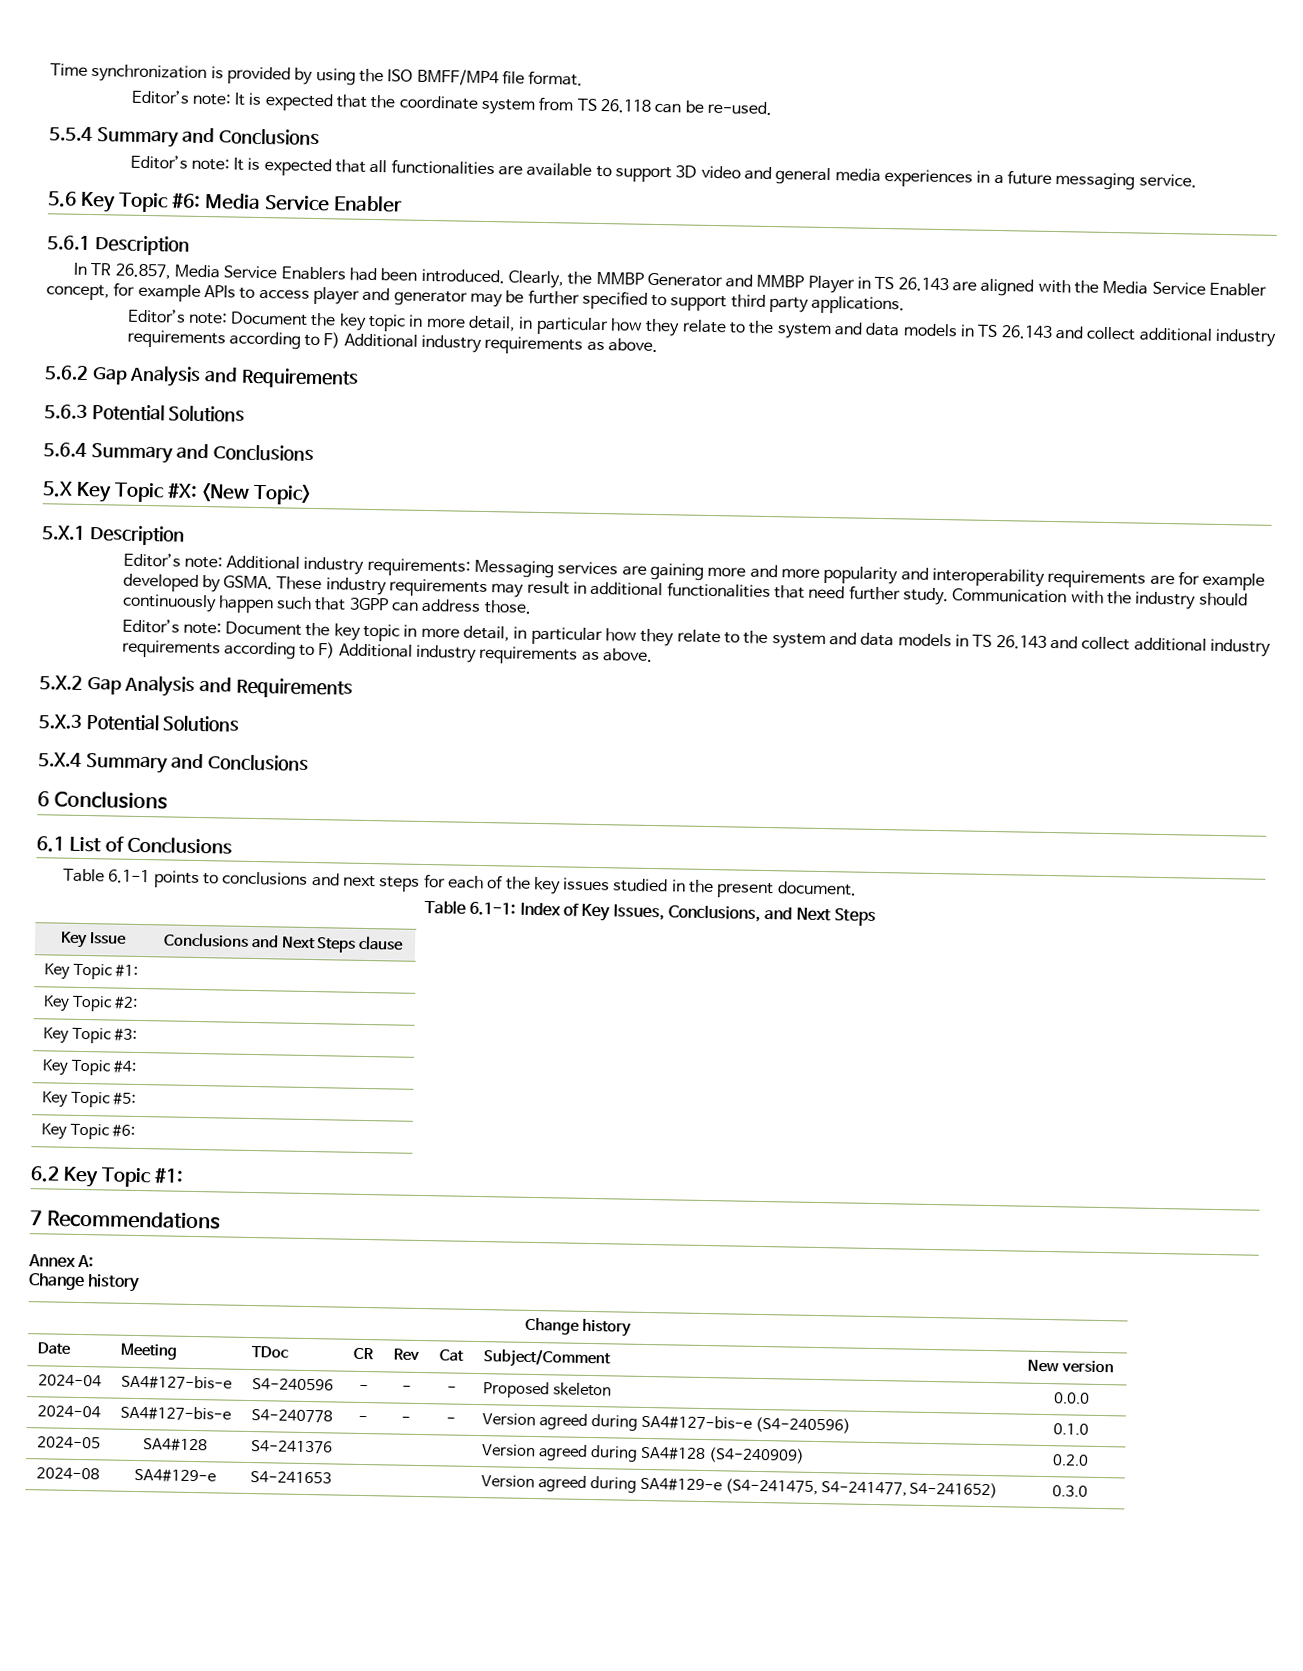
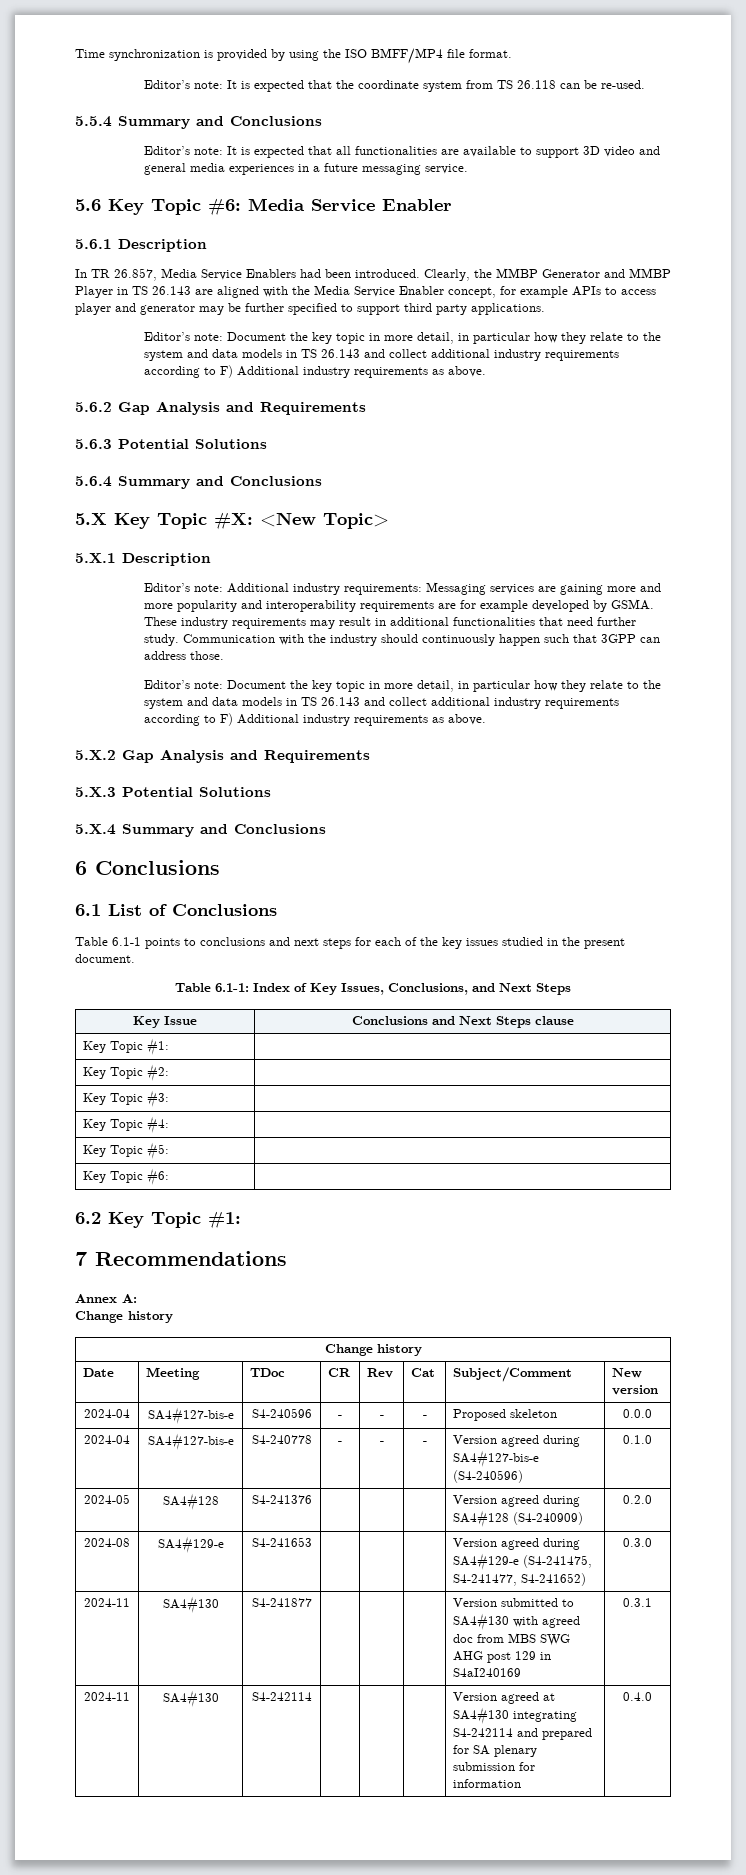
+ 2024-11 | SA4#130 | S4-241877 | | | | Version submitted to SA4#130 with agreed doc from MBS SWG AHG post 129 in S4aI240169 | 0.3.1
+ 2024-11 | SA4#130 | S4-242114 | | | | Version agreed at SA4#130 integrating S4-242114 and prepared for SA plenary submission for information | 0.4.0

